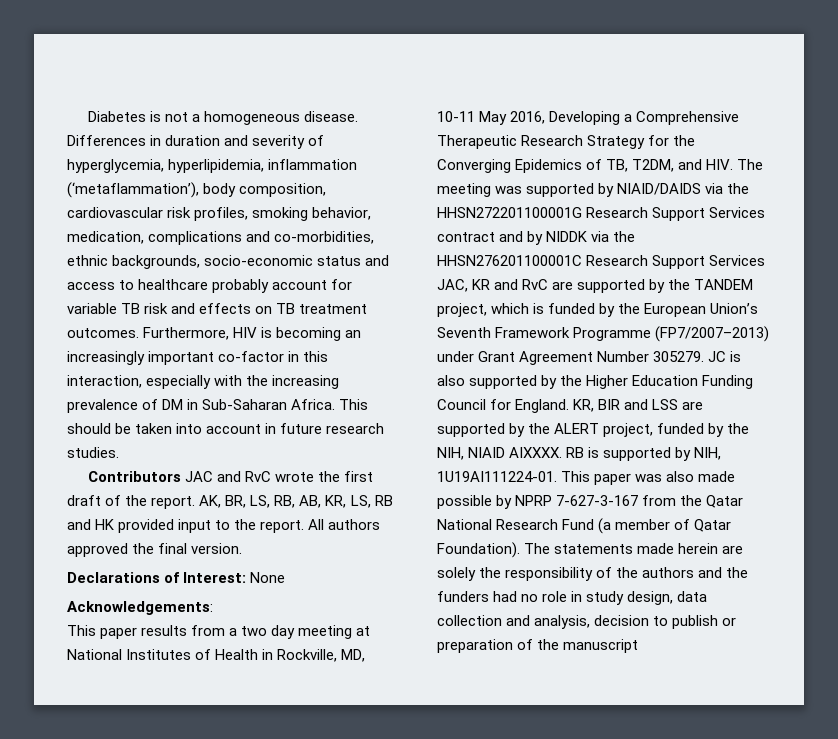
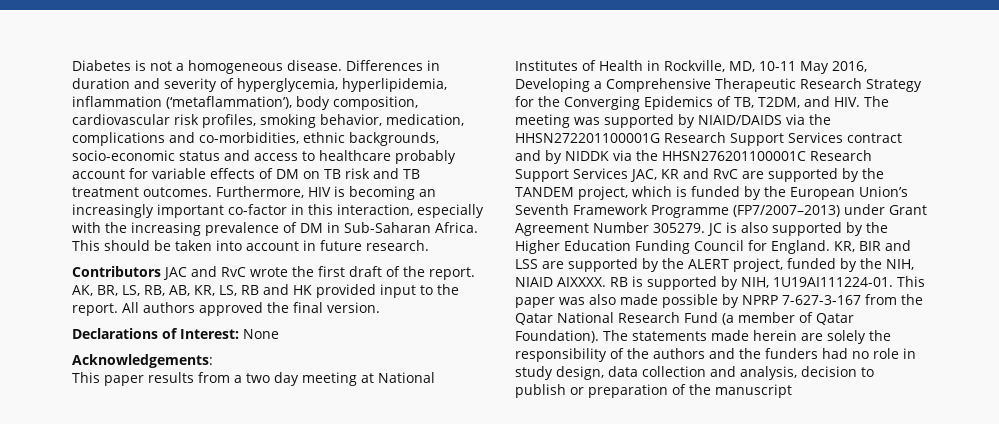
- Differences in duration and severity of hyperglycemia, hyperlipidemia, inflammation (‘metaflammation’), body composition, cardiovascular risk profiles, smoking behavior, medication, complications and co-morbidities, ethnic backgrounds, socio-economic status and access to healthcare probably account for variable TB risk and effects on TB treatment outcomes.
+ Differences in duration and severity of hyperglycemia, hyperlipidemia, inflammation (‘metaflammation’), body composition, cardiovascular risk profiles, smoking behavior, medication, complications and co-morbidities, ethnic backgrounds, socio-economic status and access to healthcare probably account for variable effects of DM on TB risk and TB treatment outcomes.
- This should be taken into account in future research studies.
+ This should be taken into account in future research.

